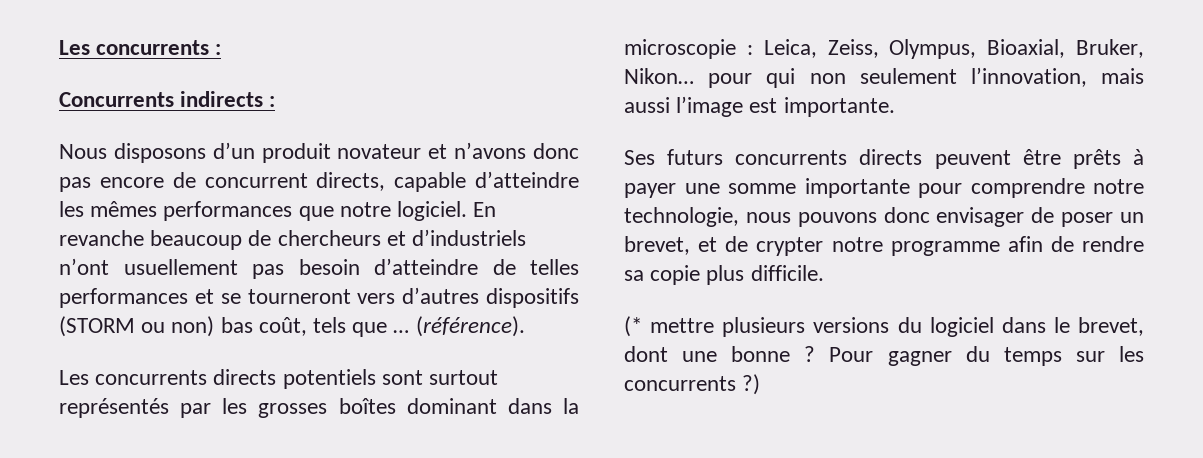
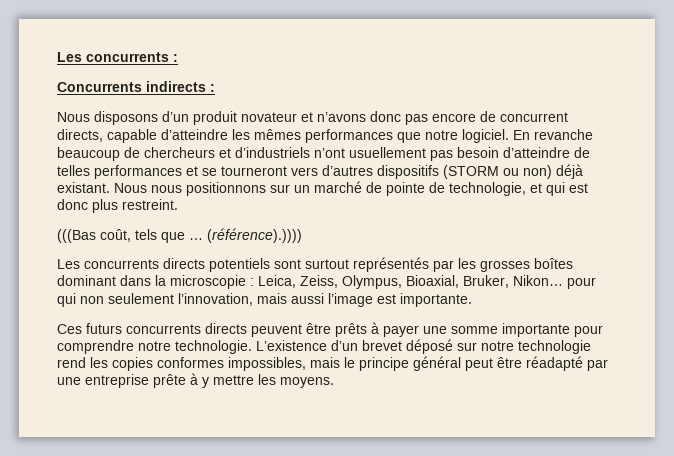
- En revanche beaucoup de chercheurs et d’industriels n’ont usuellement pas besoin d’atteindre de telles performances et se tourneront vers d’autres dispositifs (STORM ou non) bas coût, tels que …
+ En revanche beaucoup de chercheurs et d’industriels n’ont usuellement pas besoin d’atteindre de telles performances et se tourneront vers d’autres dispositifs (STORM ou non) déjà existant. Nous nous positionnons sur un marché de pointe de technologie, et qui est donc plus restreint.
+ (((Bas coût, tels que …
- (référence).
+ (référence).))))
- Ses futurs concurrents directs peuvent être prêts à payer une somme importante pour comprendre notre technologie, nous pouvons donc envisager de poser un brevet, et de crypter notre programme afin de rendre sa copie plus difficile.
- (* mettre plusieurs versions du logiciel dans le brevet, dont une bonne ? Pour gagner du temps sur les concurrents ?)
+ Ces futurs concurrents directs peuvent être prêts à payer une somme importante pour comprendre notre technologie. L’existence d’un brevet déposé sur notre technologie rend les copies conformes impossibles, mais le principe général peut être réadapté par une entreprise prête à y mettre les moyens.

